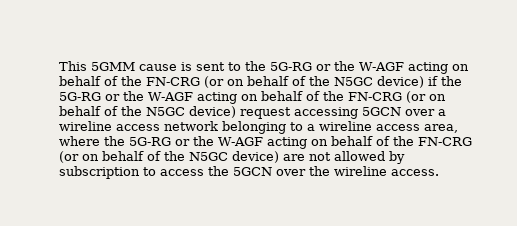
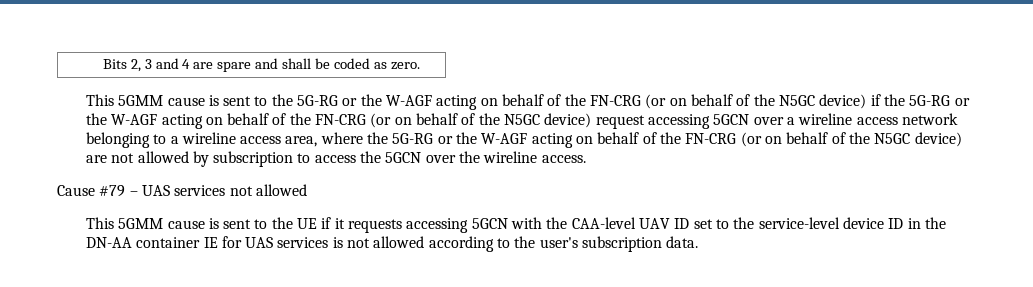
+ Bits 2, 3 and 4 are spare and shall be coded as zero.
+ Cause #79 – UAS services not allowed
+ This 5GMM cause is sent to the UE if it requests accessing 5GCN with the CAA-level UAV ID set to the service-level device ID in the DN-AA container IE for UAS services is not allowed according to the user's subscription data.

